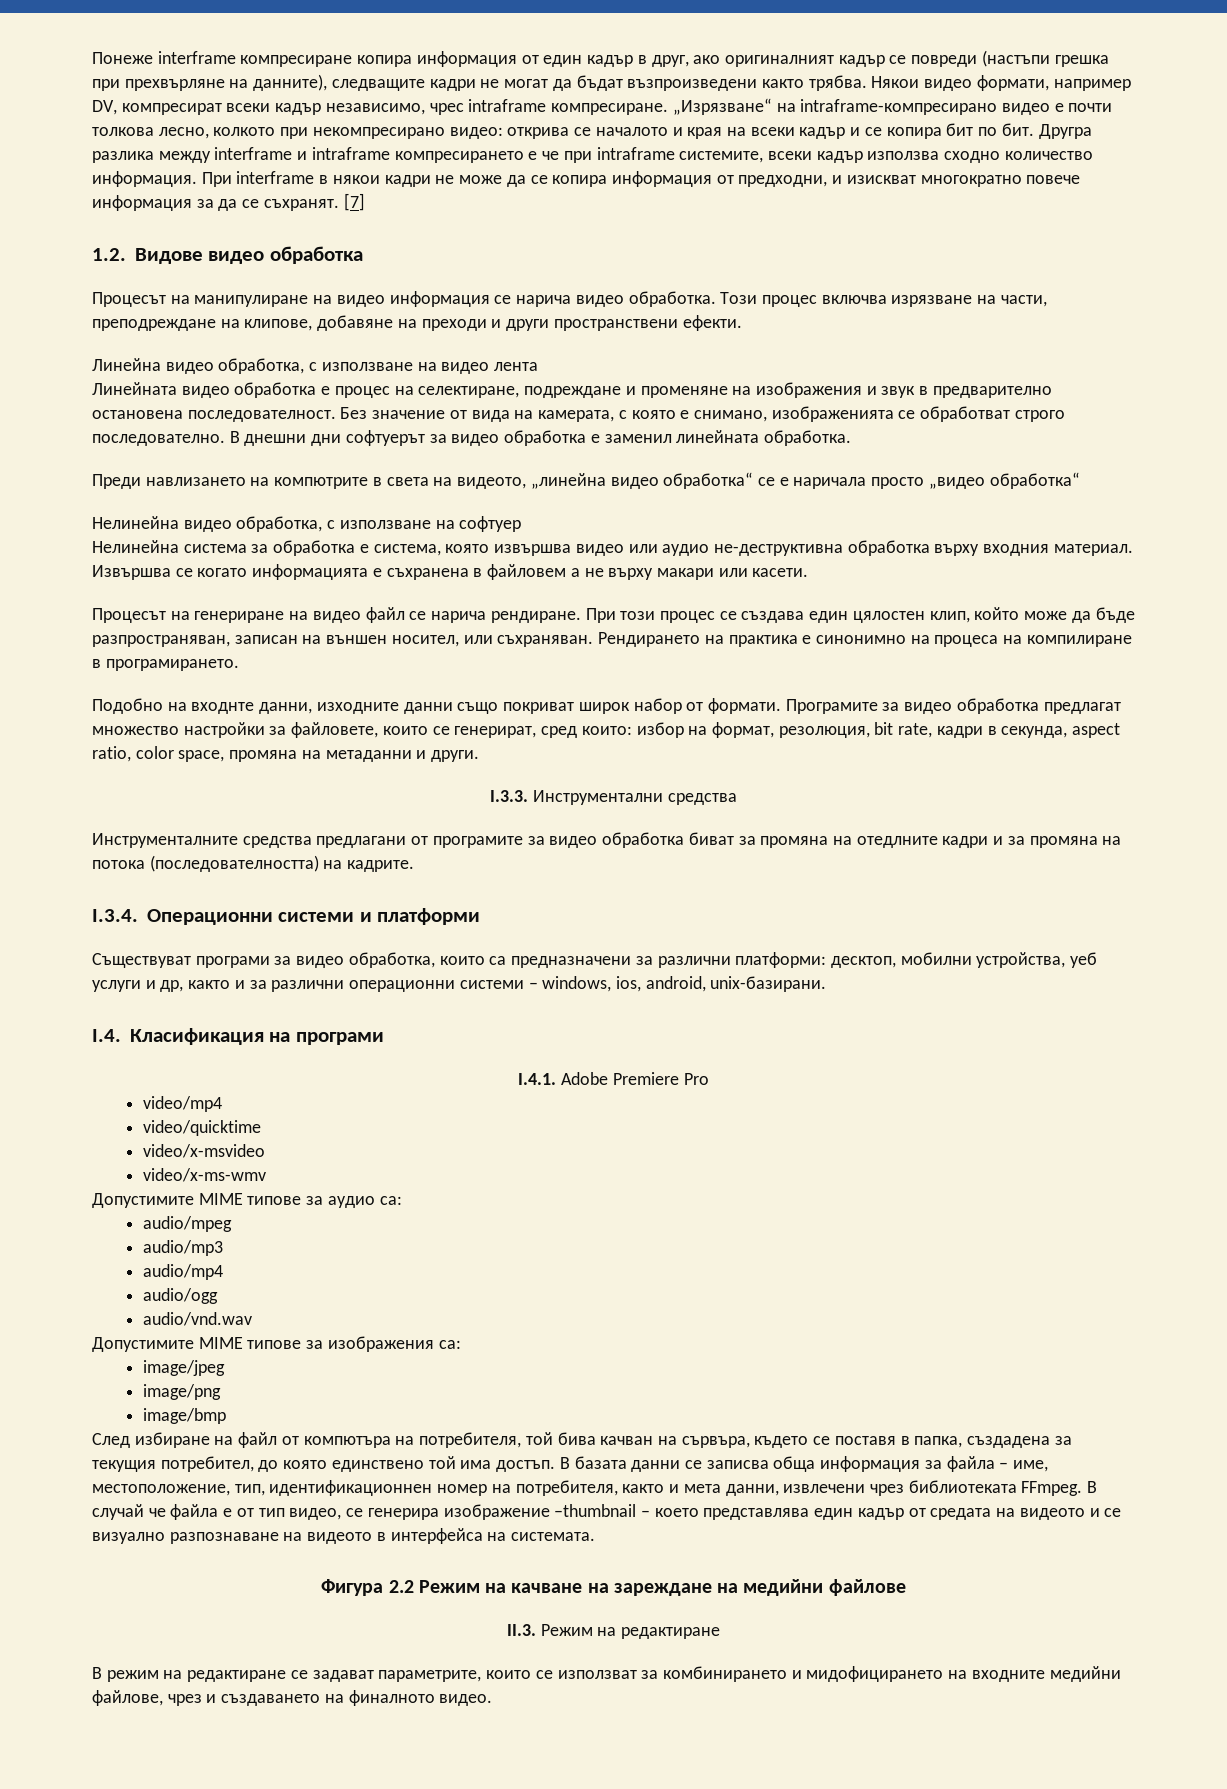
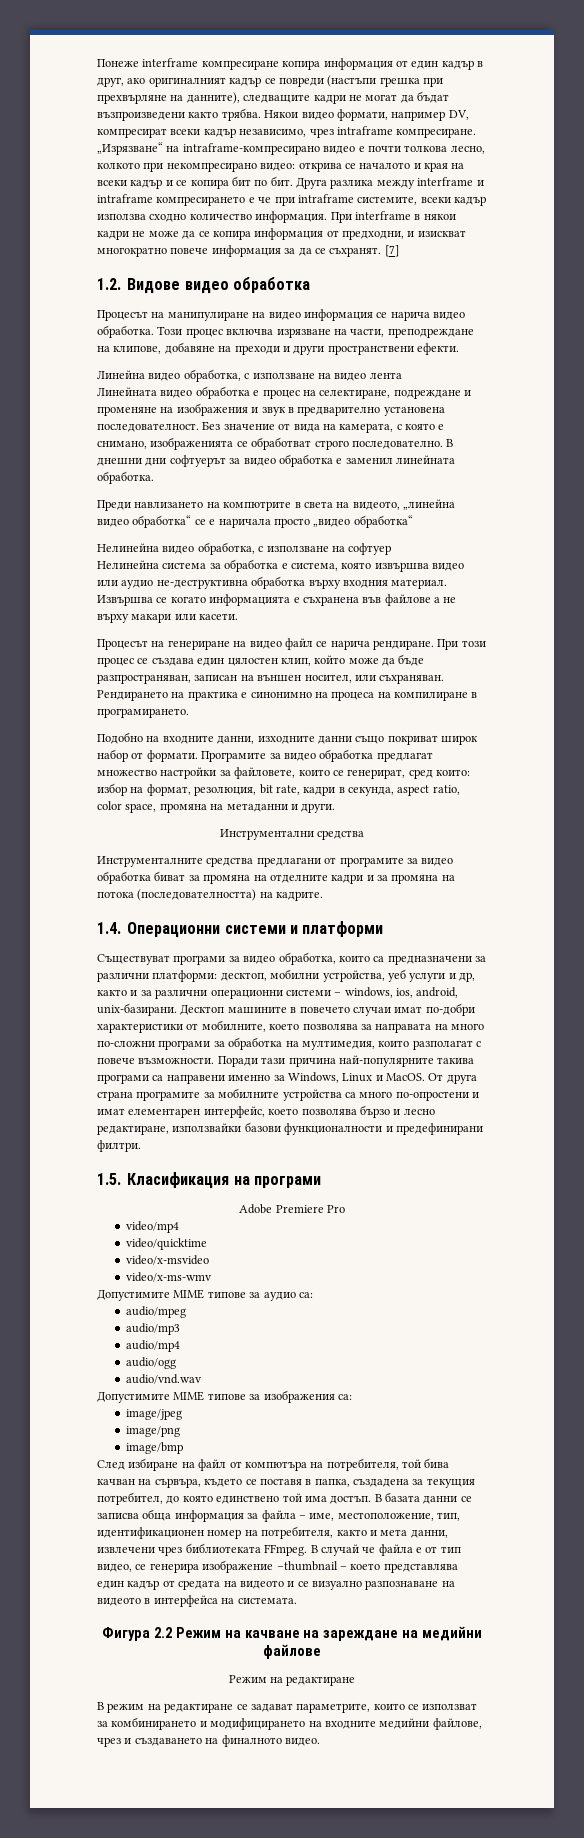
- Някои видео формати, например DV, компресират всеки кадър независимо, чрес intraframe компресиране.
+ Някои видео формати, например DV, компресират всеки кадър независимо, чрез intraframe компресиране.
- Другра разлика между interframe и intraframe компресирането е че при intraframe системите, всеки кадър използва сходно количество информация.
+ Друга разлика между interframe и intraframe компресирането е че при intraframe системите, всеки кадър използва сходно количество информация.
- Линейната видео обработка е процес на селектиране, подреждане и променяне на изображения и звук в предварително остановена последователност.
+ Линейната видео обработка е процес на селектиране, подреждане и променяне на изображения и звук в предварително установена последователност.
- Извършва се когато информацията е съхранена в файловем а не върху макари или касети.
+ Извършва се когато информацията е съхранена във файлове а не върху макари или касети.
- Подобно на входнте данни, изходните данни също покриват широк набор от формати.
+ Подобно на входните данни, изходните данни също покриват широк набор от формати.
- I.3.3. Инструментални средства
+ Инструментални средства
- Инструменталните средства предлагани от програмите за видео обработка биват за промяна на отедлните кадри и за промяна на потока (последователността) на кадрите.
+ Инструменталните средства предлагани от програмите за видео обработка биват за промяна на отделните кадри и за промяна на потока (последователността) на кадрите.
- I.3.4. Операционни системи и платформи
+ 1.4. Операционни системи и платформи
- Съществуват програми за видео обработка, които са предназначени за различни платформи: десктоп, мобилни устройства, уеб услуги и др, както и за различни операционни системи – windows, ios, android, unix-базирани.
- I.4. Класификация на програми
+ Съществуват програми за видео обработка, които са предназначени за различни платформи: десктоп, мобилни устройства, уеб услуги и др, както и за различни операционни системи – windows, ios, android, unix-базирани. Десктоп машините в повечето случаи имат по-добри характеристики от мобилните, което позволява за направата на много по-сложни програми за обработка на мултимедия, които разполагат с повече възможности. Поради тази причина най-популярните такива програми са направени именно за Windows, Linux и MacOS. От друга страна програмите за мобилните устройства са много по-опростени и имат елементарен интерфейс, което позволява бързо и лесно редактиране, използвайки базови функционалности и предефинирани филтри.
+ 1.5. Класификация на програми
- I.4.1. Adobe Premiere Pro
+ Adobe Premiere Pro
- В базата данни се записва обща информация за файла – име, местоположение, тип, идентификационнен номер на потребителя, както и мета данни, извлечени чрез библиотеката FFmpeg.
+ В базата данни се записва обща информация за файла – име, местоположение, тип, идентификационен номер на потребителя, както и мета данни, извлечени чрез библиотеката FFmpeg.
- II.3. Режим на редактиране
+ Режим на редактиране
- В режим на редактиране се задават параметрите, които се използват за комбинирането и мидофицирането на входните медийни файлове, чрез и създаването на финалното видео.
+ В режим на редактиране се задават параметрите, които се използват за комбинирането и модифицирането на входните медийни файлове, чрез и създаването на финалното видео.

